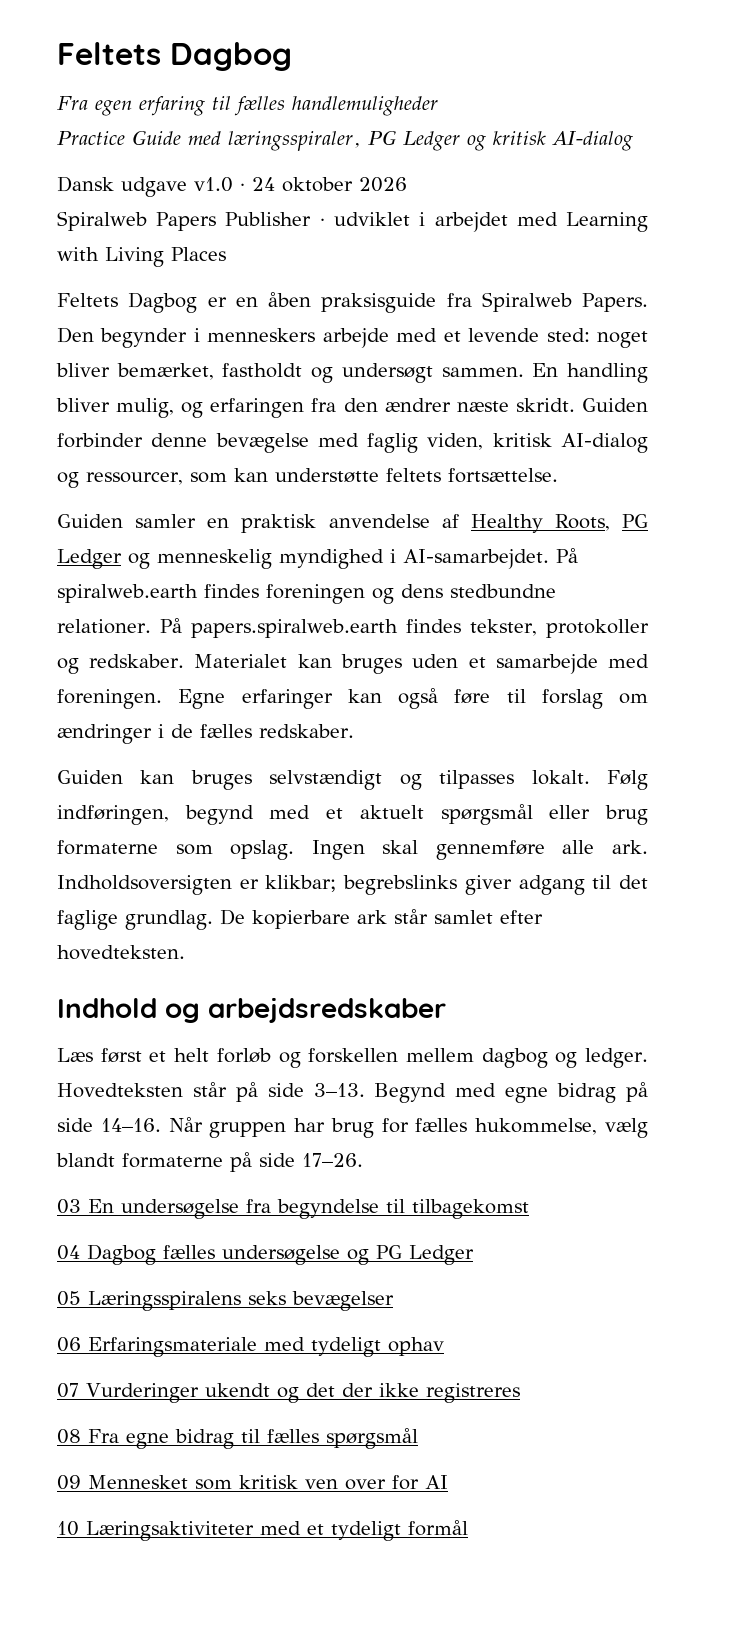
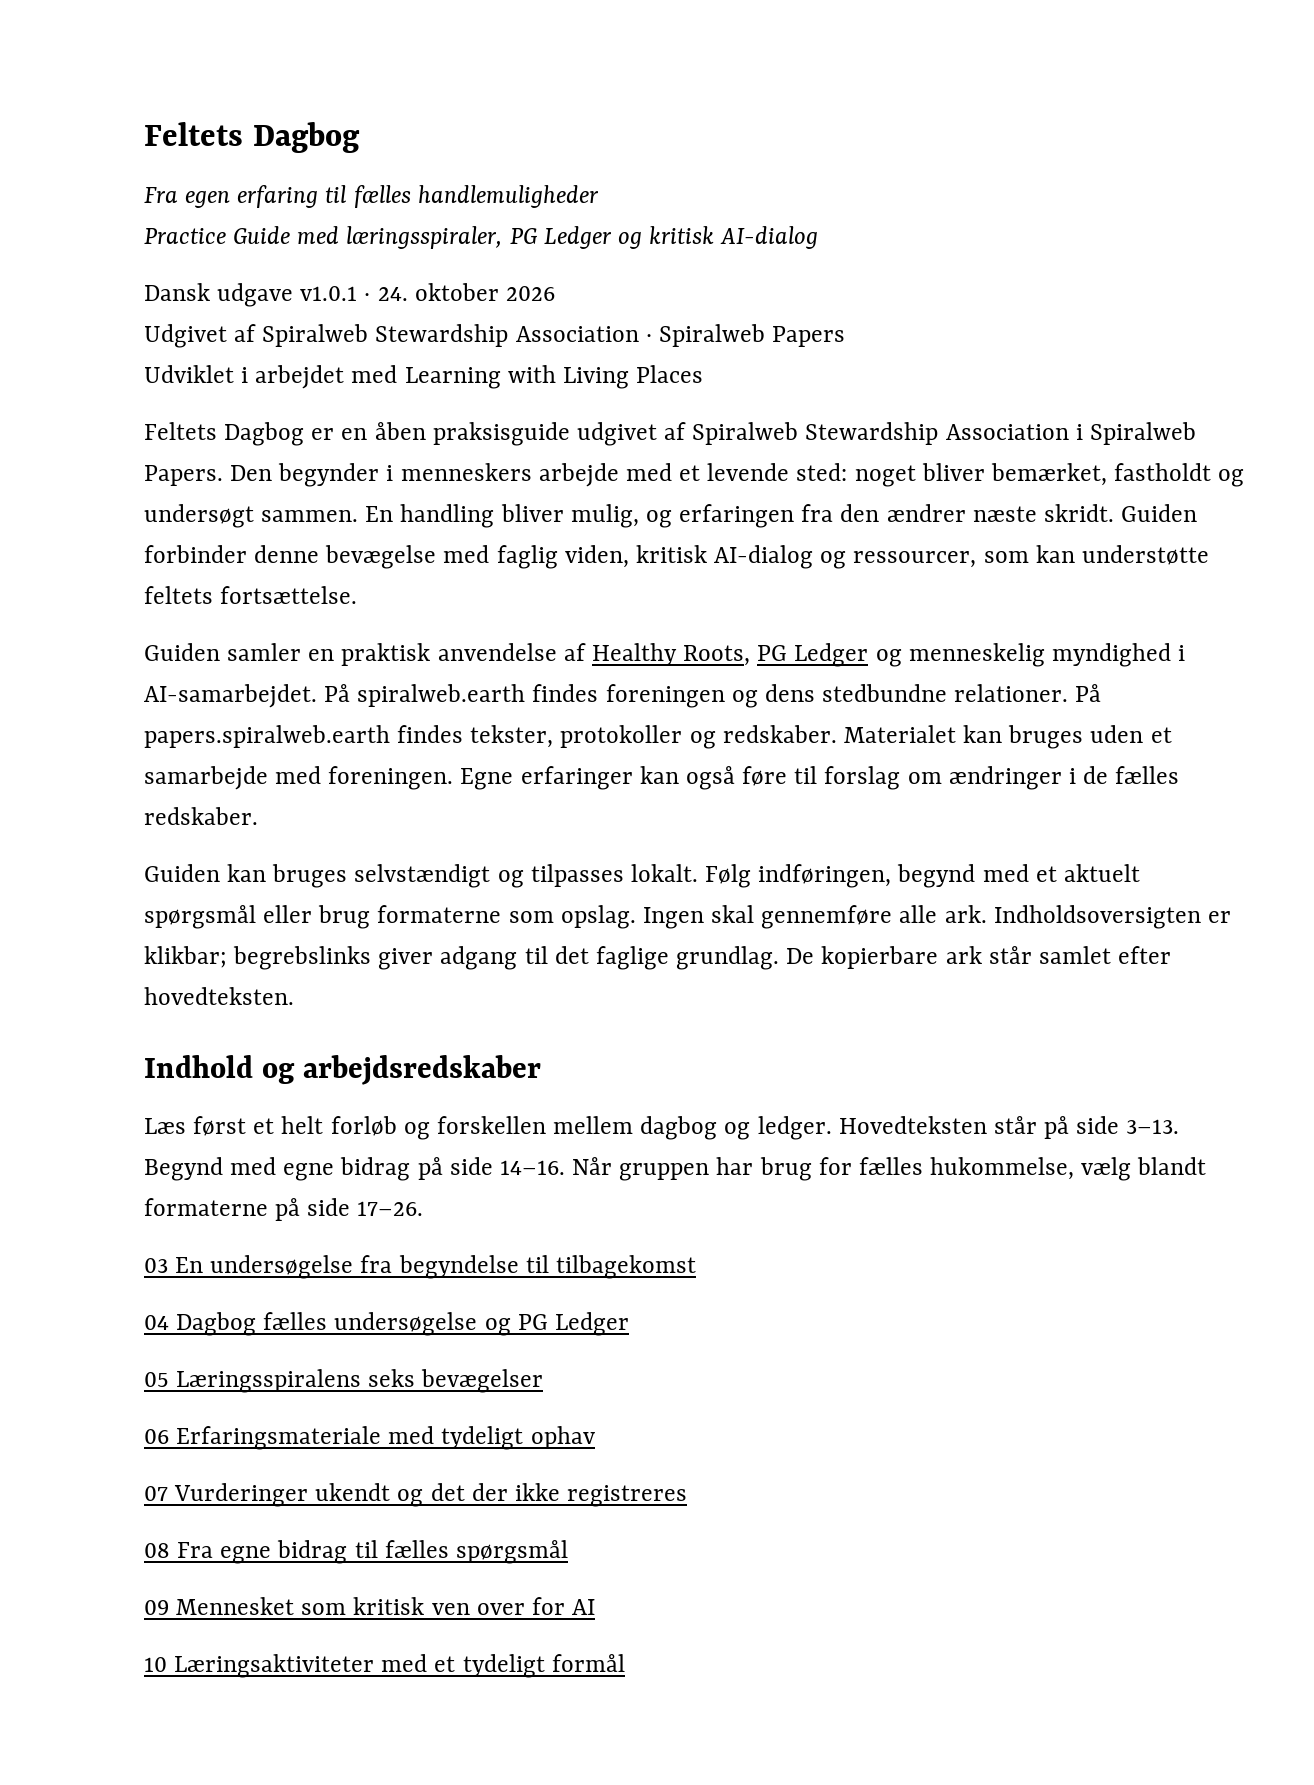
- Dansk udgave v1.0 · 24 oktober 2026
+ Dansk udgave v1.0.1 · 24. oktober 2026
- Spiralweb Papers Publisher · udviklet i arbejdet med Learning with Living Places
+ Udgivet af Spiralweb Stewardship Association · Spiralweb Papers
+ Udviklet i arbejdet med Learning with Living Places
- Feltets Dagbog er en åben praksisguide fra Spiralweb Papers.
+ Feltets Dagbog er en åben praksisguide udgivet af Spiralweb Stewardship Association i Spiralweb Papers.

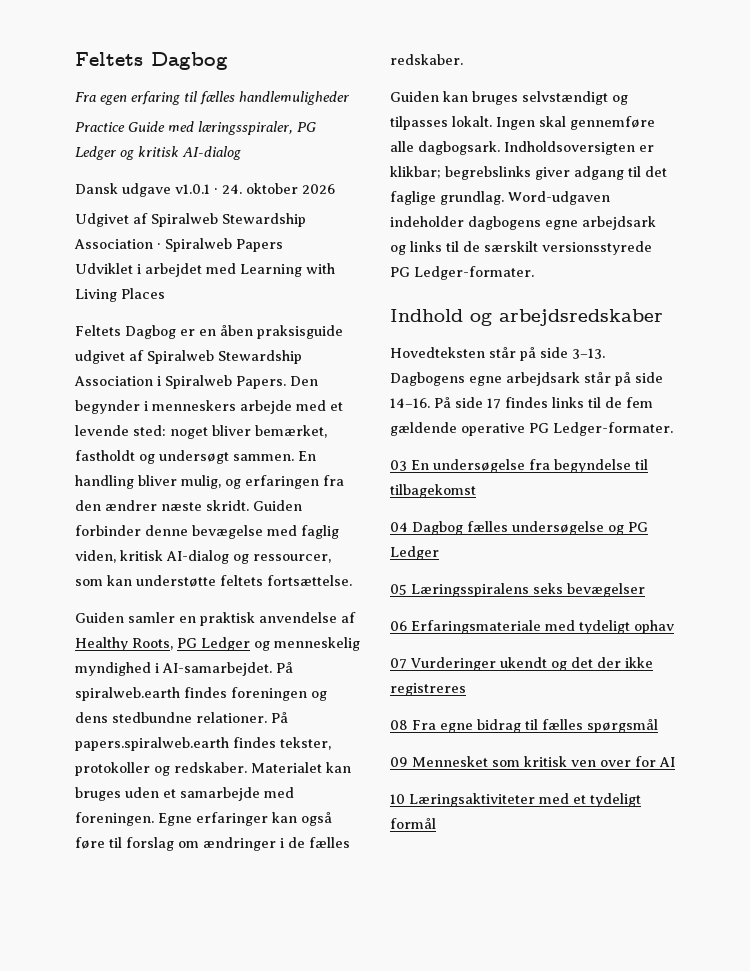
- Følg indføringen, begynd med et aktuelt spørgsmål eller brug formaterne som opslag.
- Ingen skal gennemføre alle ark.
+ Ingen skal gennemføre alle dagbogsark.
- De kopierbare ark står samlet efter hovedteksten.
+ Word-udgaven indeholder dagbogens egne arbejdsark og links til de særskilt versionsstyrede PG Ledger-formater.
  Indhold og arbejdsredskaber
- Læs først et helt forløb og forskellen mellem dagbog og ledger. Hovedteksten står på side 3–13.
+ Hovedteksten står på side 3–13.
- Begynd med egne bidrag på side 14–16. Når gruppen har brug for fælles hukommelse, vælg blandt formaterne på side 17–26.
+ Dagbogens egne arbejdsark står på side 14–16. På side 17 findes links til de fem gældende operative PG Ledger-formater.

